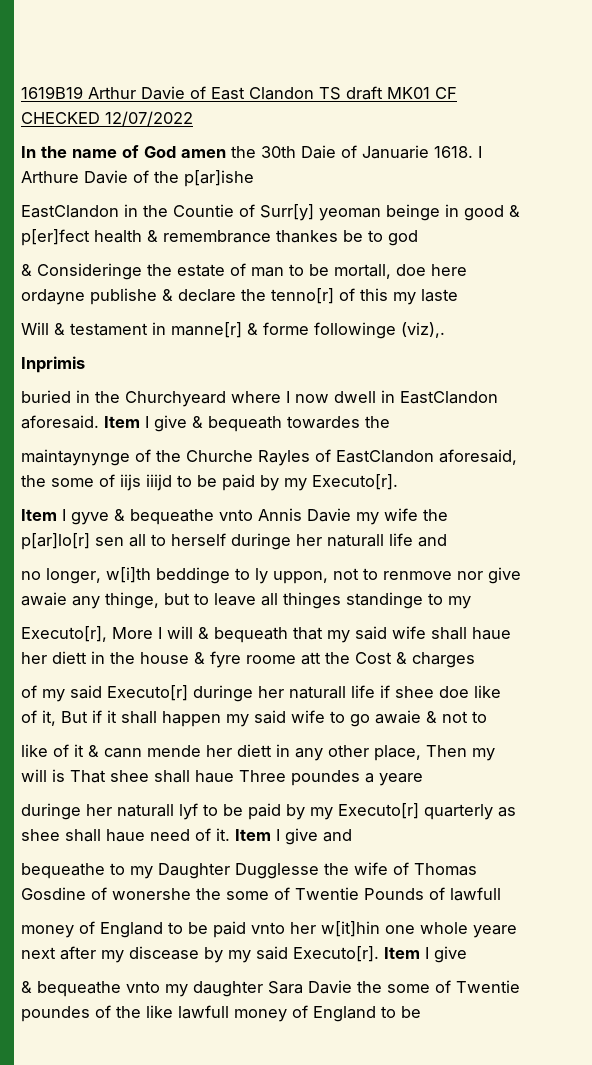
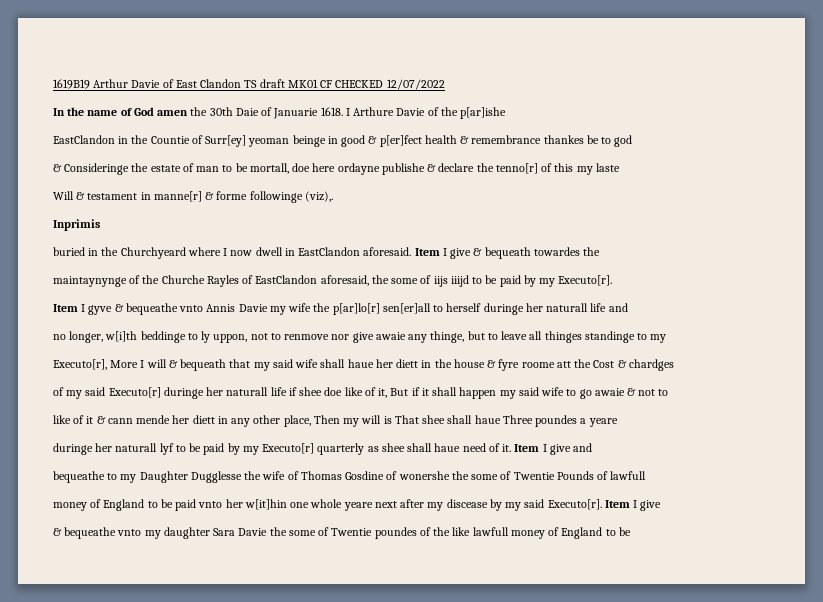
- EastClandon in the Countie of Surr[y] yeoman beinge in good & p[er]fect health & remembrance thankes be to god
+ EastClandon in the Countie of Surr[ey] yeoman beinge in good & p[er]fect health & remembrance thankes be to god
- Item I gyve & bequeathe vnto Annis Davie my wife the p[ar]lo[r] sen all to herself duringe her naturall life and
+ Item I gyve & bequeathe vnto Annis Davie my wife the p[ar]lo[r] sen[er]all to herself duringe her naturall life and
- Executo[r], More I will & bequeath that my said wife shall haue her diett in the house & fyre roome att the Cost & charges
+ Executo[r], More I will & bequeath that my said wife shall haue her diett in the house & fyre roome att the Cost & chardges

